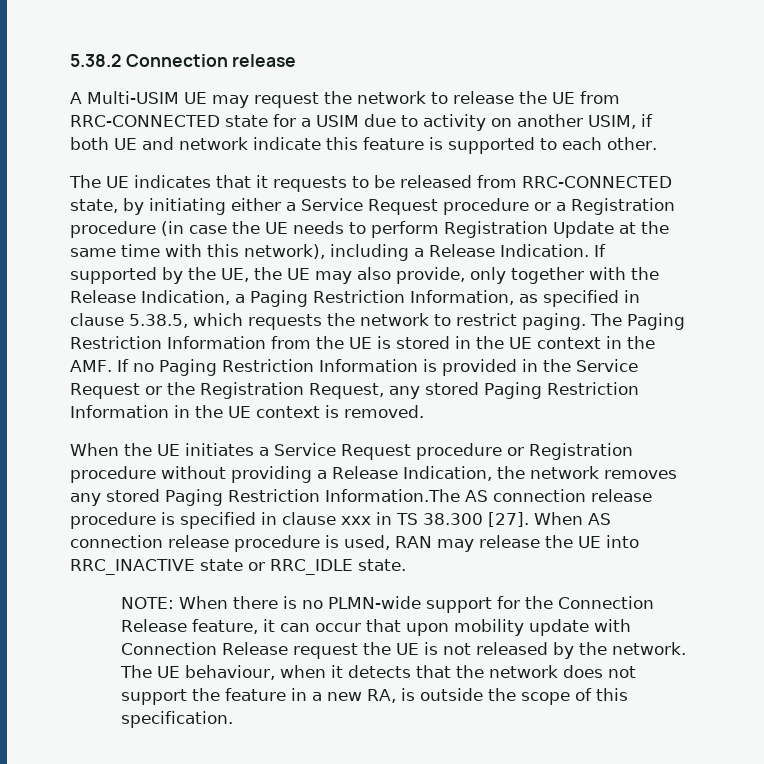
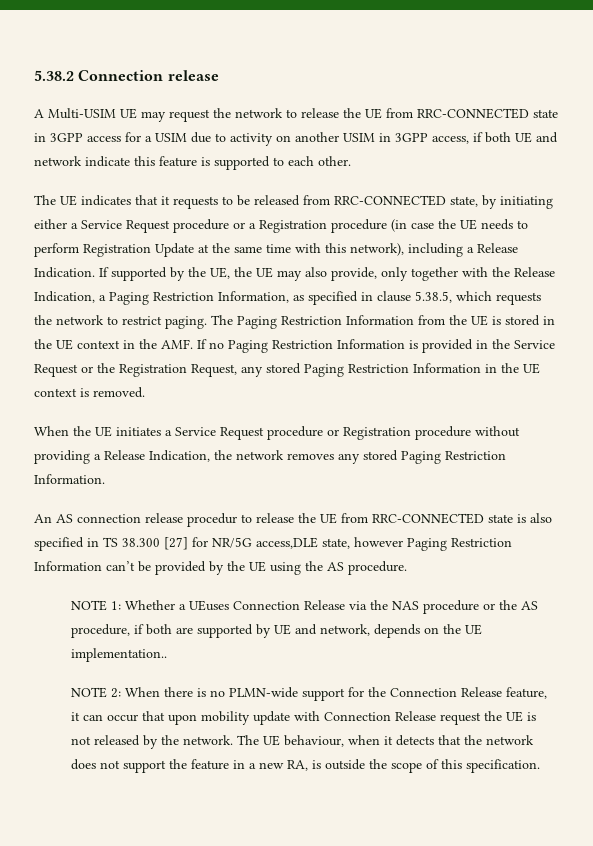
- A Multi-USIM UE may request the network to release the UE from RRC-CONNECTED state for a USIM due to activity on another USIM, if both UE and network indicate this feature is supported to each other.
+ A Multi-USIM UE may request the network to release the UE from RRC-CONNECTED state in 3GPP access for a USIM due to activity on another USIM in 3GPP access, if both UE and network indicate this feature is supported to each other.
- When the UE initiates a Service Request procedure or Registration procedure without providing a Release Indication, the network removes any stored Paging Restriction Information.The AS connection release procedure is specified in clause xxx in TS 38.300 [27]. When AS connection release procedure is used, RAN may release the UE into RRC_INACTIVE state or RRC_IDLE state.
- NOTE: When there is no PLMN-wide support for the Connection Release feature, it can occur that upon mobility update with Connection Release request the UE is not released by the network.
+ When the UE initiates a Service Request procedure or Registration procedure without providing a Release Indication, the network removes any stored Paging Restriction Information.
+ An AS connection release procedur to release the UE from RRC-CONNECTED state is also specified in TS 38.300 [27] for NR/5G access,DLE state, however Paging Restriction Information can’t be provided by the UE using the AS procedure.
+ NOTE 1: Whether a UEuses Connection Release via the NAS procedure or the AS procedure, if both are supported by UE and network, depends on the UE implementation..
+ NOTE 2: When there is no PLMN-wide support for the Connection Release feature, it can occur that upon mobility update with Connection Release request the UE is not released by the network.

